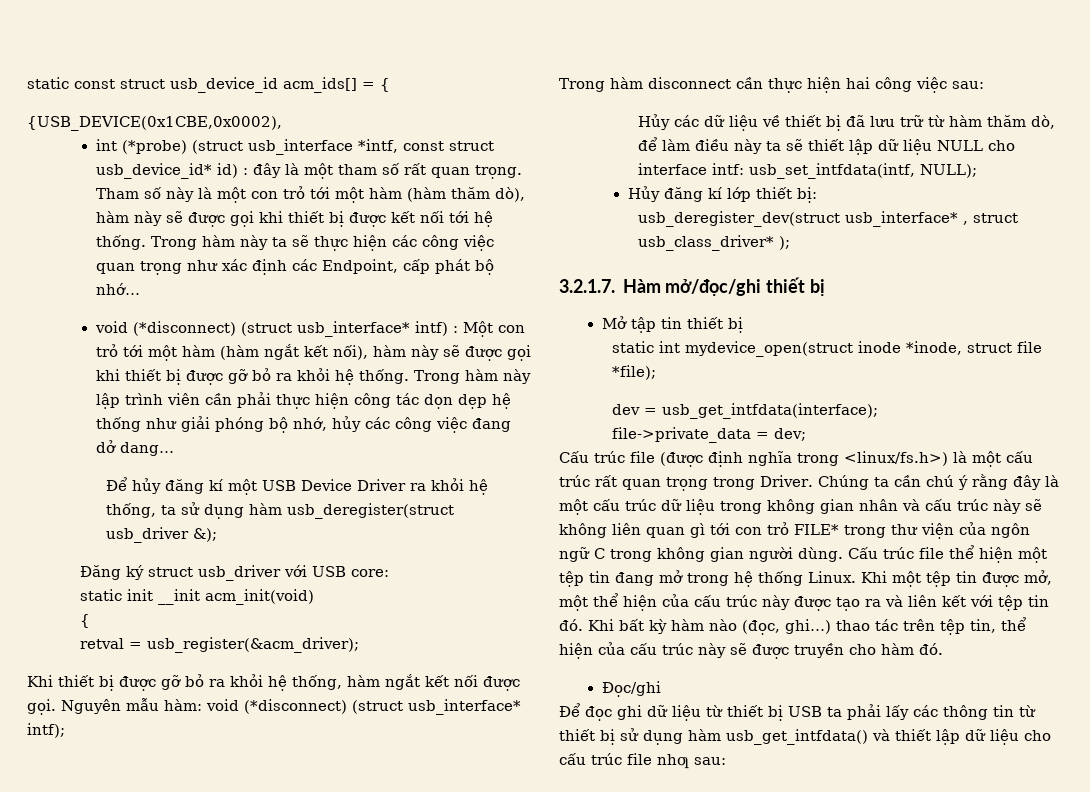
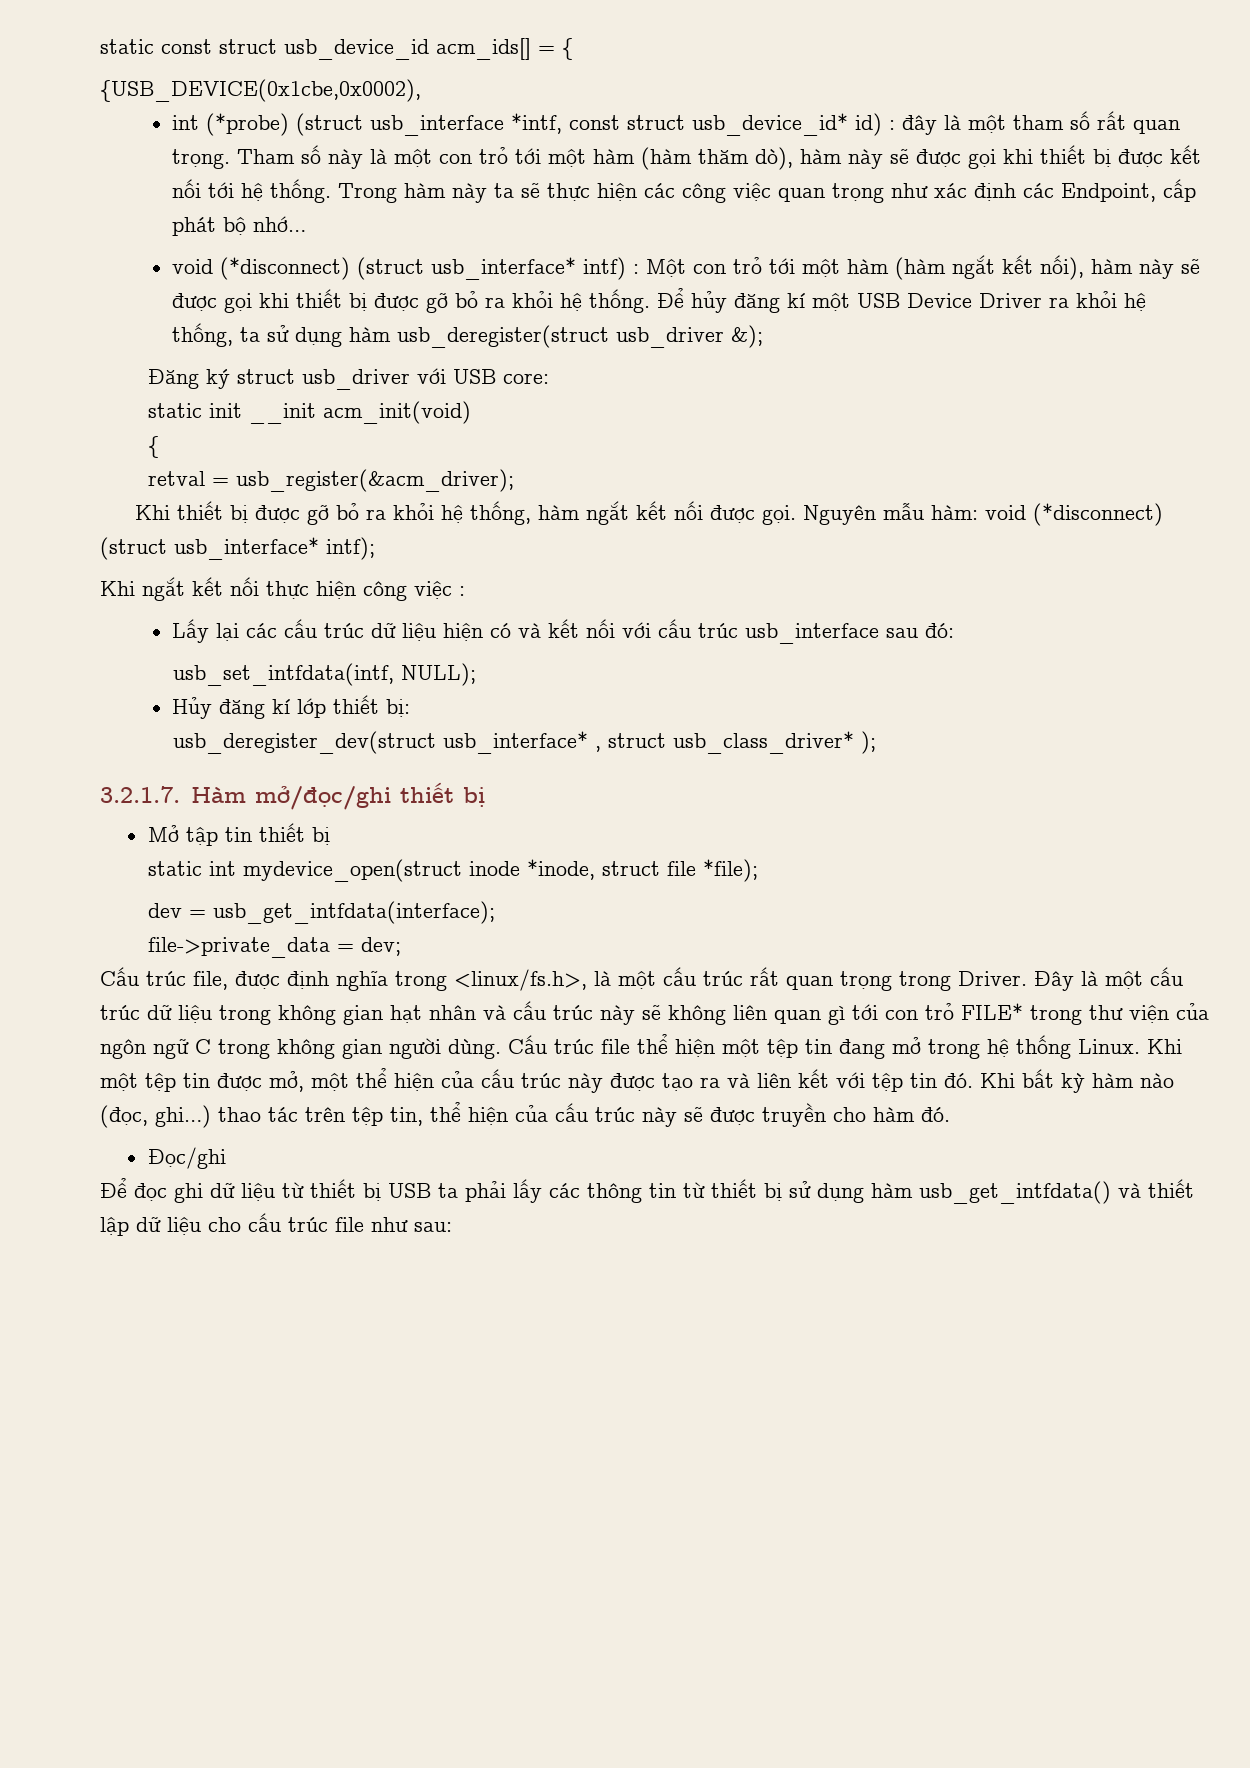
- {USB_DEVICE(0x1CBE,0x0002),
+ {USB_DEVICE(0x1cbe,0x0002),
- void (*disconnect) (struct usb_interface* intf) : Một con trỏ tới một hàm (hàm ngắt kết nối), hàm này sẽ được gọi khi thiết bị được gỡ bỏ ra khỏi hệ thống. Trong hàm này lập trình viên cần phải thực hiện công tác dọn dẹp hệ thống như giải phóng bộ nhớ, hủy các công việc đang dở dang…
- Để hủy đăng kí một USB Device Driver ra khỏi hệ thống, ta sử dụng hàm usb_deregister(struct usb_driver &);
+ void (*disconnect) (struct usb_interface* intf) : Một con trỏ tới một hàm (hàm ngắt kết nối), hàm này sẽ được gọi khi thiết bị được gỡ bỏ ra khỏi hệ thống. Để hủy đăng kí một USB Device Driver ra khỏi hệ thống, ta sử dụng hàm usb_deregister(struct usb_driver &);
- Trong hàm disconnect cần thực hiện hai công việc sau:
- Hủy các dữ liệu về thiết bị đã lưu trữ từ hàm thăm dò, để làm điều này ta sẽ thiết lập dữ liệu NULL cho interface intf: usb_set_intfdata(intf, NULL);
+ Khi ngắt kết nối thực hiện công việc :
+ Lấy lại các cấu trúc dữ liệu hiện có và kết nối với cấu trúc usb_interface sau đó:
+ usb_set_intfdata(intf, NULL);
- Cấu trúc file (được định nghĩa trong <linux/fs.h>) là một cấu trúc rất quan trọng trong Driver.
+ Cấu trúc file, được định nghĩa trong <linux/fs.h>, là một cấu trúc rất quan trọng trong Driver.
- Chúng ta cần chú ý rằng đây là một cấu trúc dữ liệu trong không gian nhân và cấu trúc này sẽ không liên quan gì tới con trỏ FILE* trong thư viện của ngôn ngữ C trong không gian người dùng.
+ Đây là một cấu trúc dữ liệu trong không gian hạt nhân và cấu trúc này sẽ không liên quan gì tới con trỏ FILE* trong thư viện của ngôn ngữ C trong không gian người dùng.
- Để đọc ghi dữ liệu từ thiết bị USB ta phải lấy các thông tin từ thiết bị sử dụng hàm usb_get_intfdata() và thiết lập dữ liệu cho cấu trúc file nhƣ sau:
+ Để đọc ghi dữ liệu từ thiết bị USB ta phải lấy các thông tin từ thiết bị sử dụng hàm usb_get_intfdata() và thiết lập dữ liệu cho cấu trúc file như sau:

